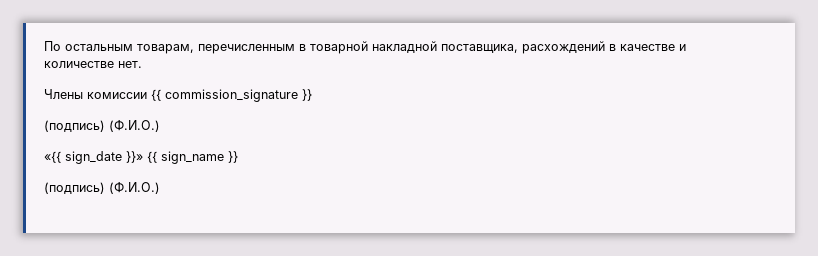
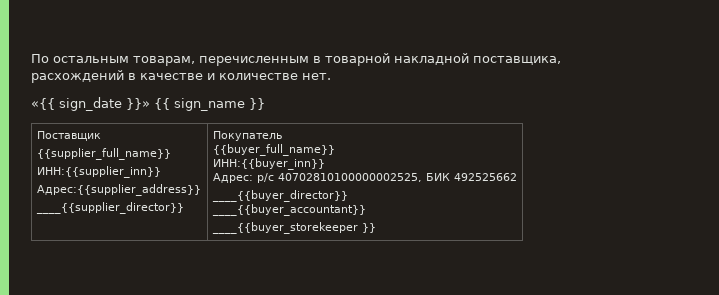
- Члены комиссии {{ commission_signature }}
- (подпись) (Ф.И.О.)
  «{{ sign_date }}» {{ sign_name }}
- (подпись) (Ф.И.О.)
+ Поставщик
+ {{supplier_full_name}}
+ ИНН:{{supplier_inn}}
+ Адрес:{{supplier_address}}
+ ____{{supplier_director}} | Покупатель
+ {{buyer_full_name}}
+ ИНН:{{buyer_inn}}
+ Адрес: р/с 40702810100000002525, БИК 492525662
+ ____{{buyer_director}}
+ ____{{buyer_accountant}}
+ ____{{buyer_storekeeper }}

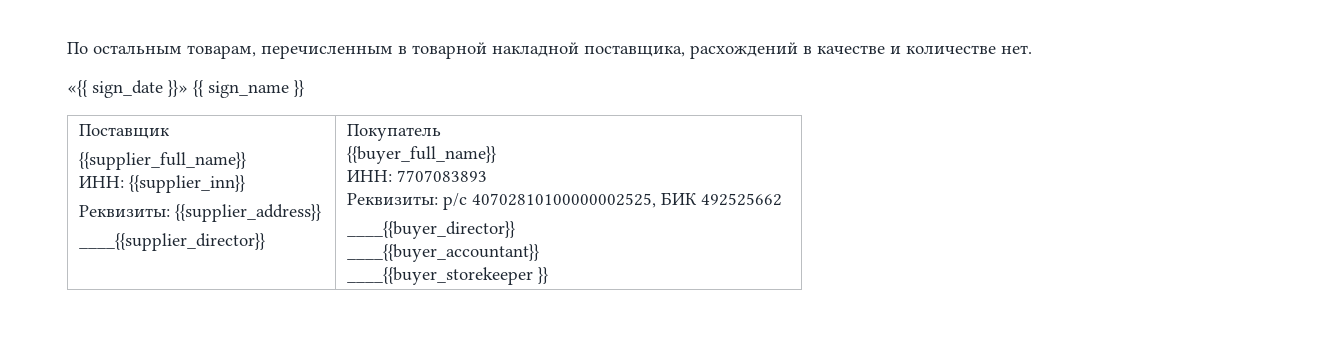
  Поставщик
  {{supplier_full_name}}
- ИНН:{{supplier_inn}}
- Адрес:{{supplier_address}}
+ ИНН: {{supplier_inn}}
+ Реквизиты: {{supplier_address}}
  ____{{supplier_director}} | Покупатель
  {{buyer_full_name}}
- ИНН:{{buyer_inn}}
- Адрес: р/с 40702810100000002525, БИК 492525662
+ ИНН: 7707083893
+ Реквизиты: р/с 40702810100000002525, БИК 492525662

